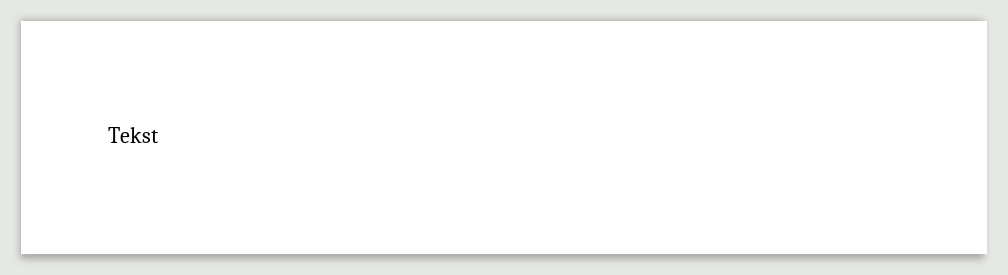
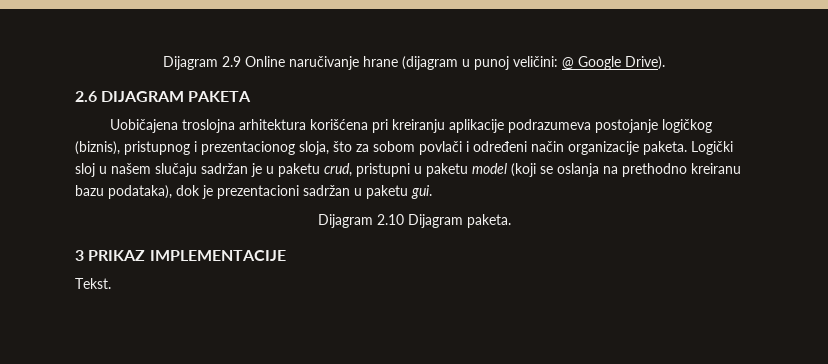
- Tekst
+ Dijagram 2.9 Online naručivanje hrane (dijagram u punoj veličini: @ Google Drive).
+ 2.6 DIJAGRAM PAKETA
+ Uobičajena troslojna arhitektura korišćena pri kreiranju aplikacije podrazumeva postojanje logičkog (biznis), pristupnog i prezentacionog sloja, što za sobom povlači i određeni način organizacije paketa. Logički sloj u našem slučaju sadržan je u paketu crud, pristupni u paketu model (koji se oslanja na prethodno kreiranu bazu podataka), dok je prezentacioni sadržan u paketu gui.
+ Dijagram 2.10 Dijagram paketa.
+ 3 PRIKAZ IMPLEMENTACIJE
+ Tekst.

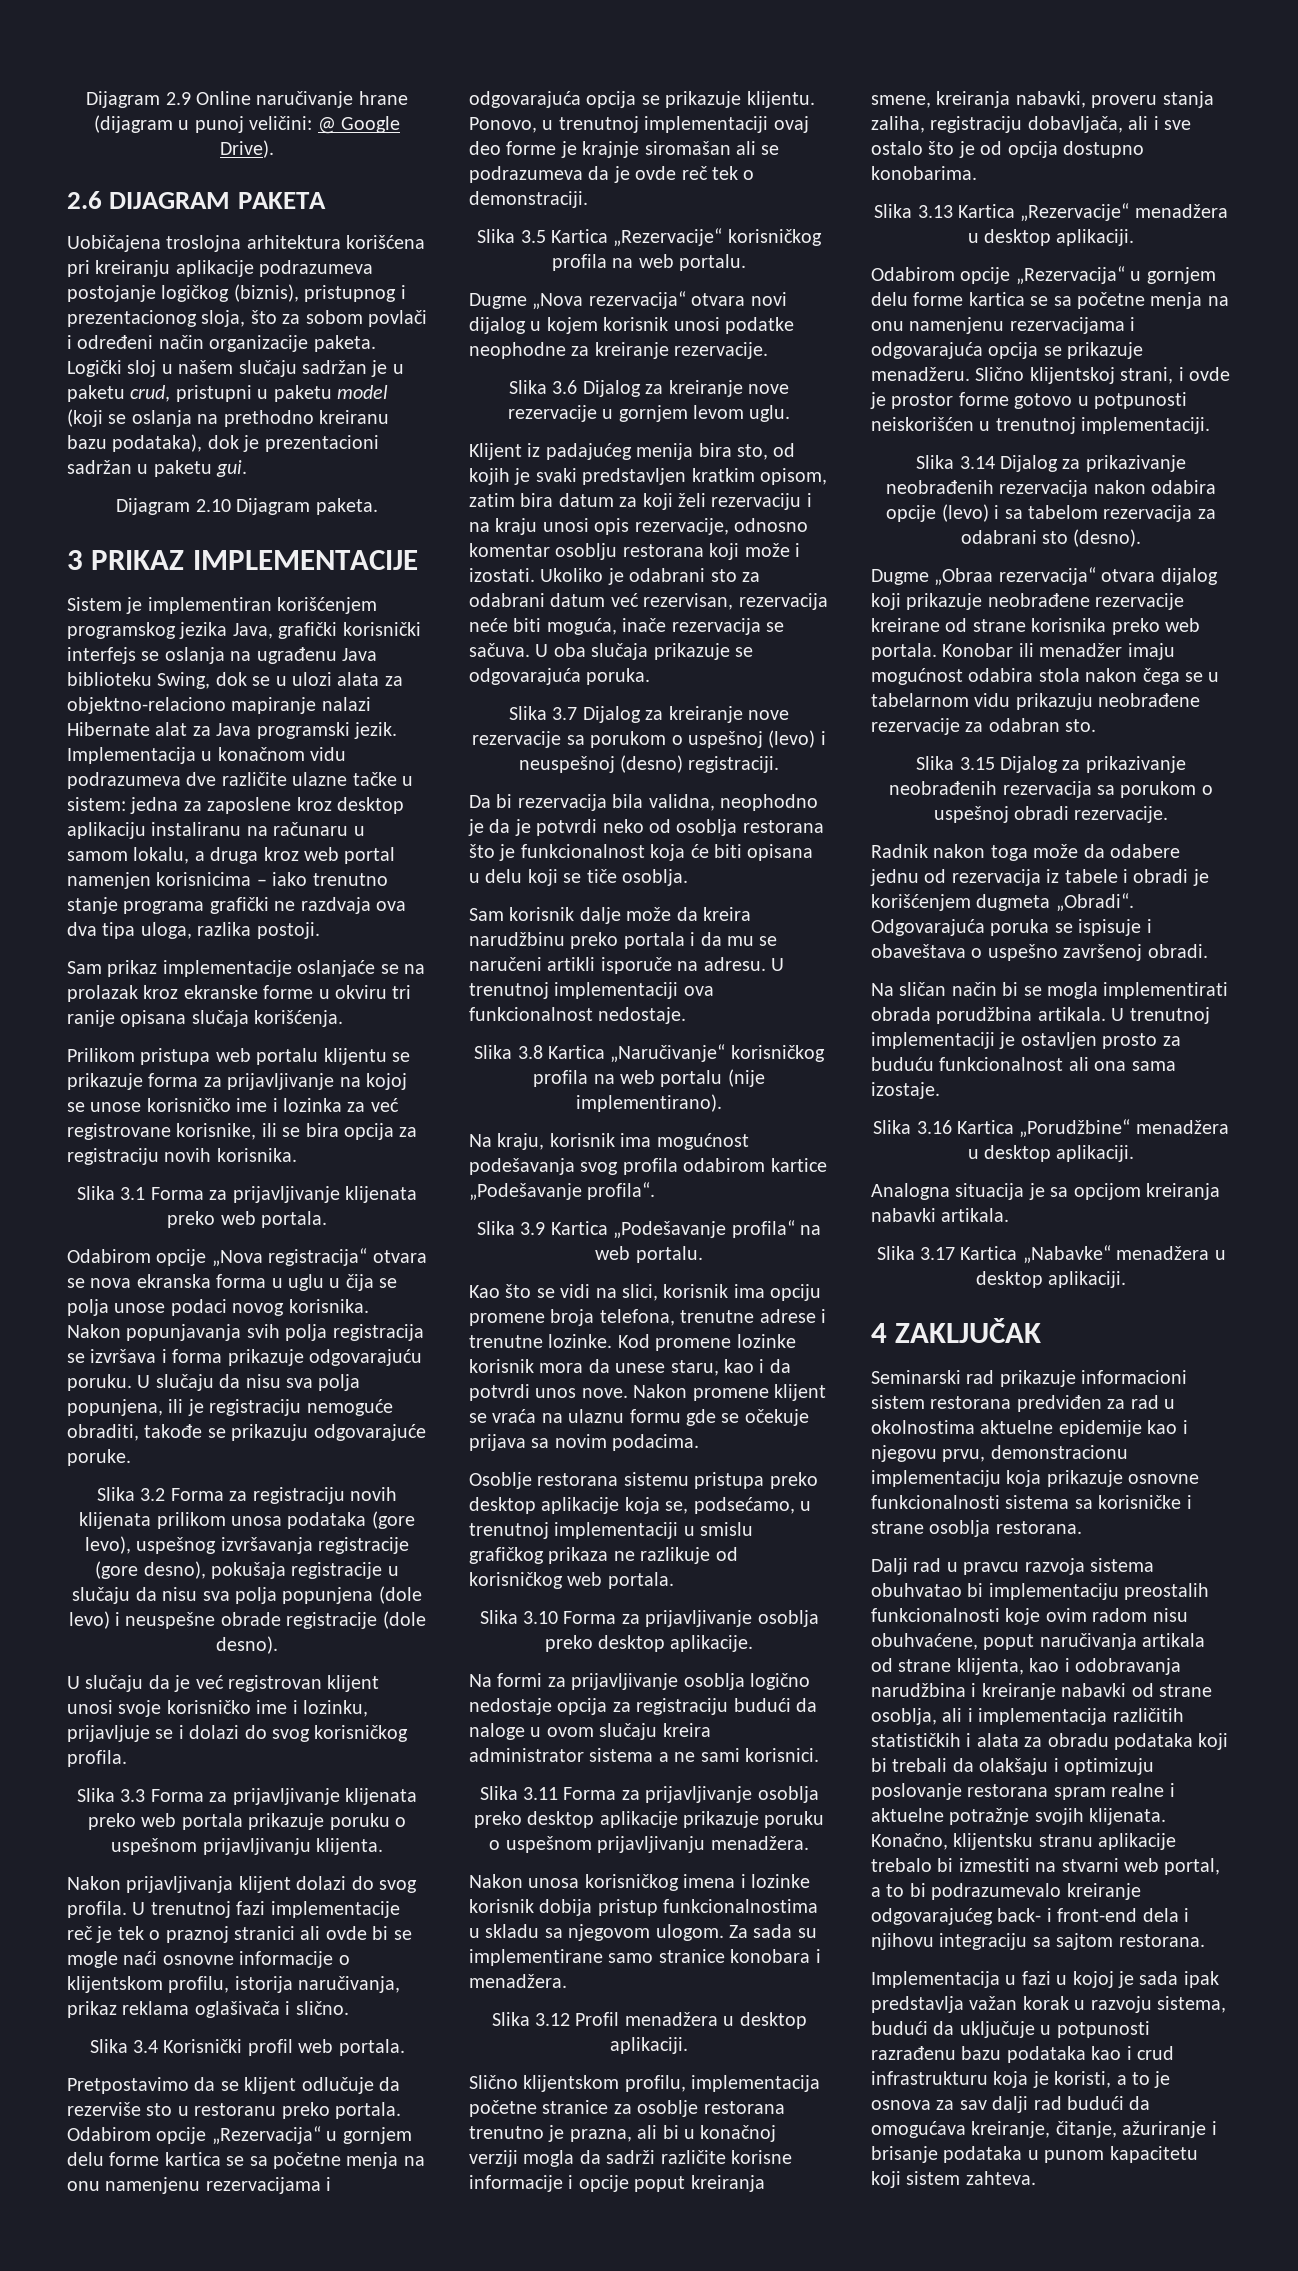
- Tekst.
+ Sistem je implementiran korišćenjem programskog jezika Java, grafički korisnički interfejs se oslanja na ugrađenu Java biblioteku Swing, dok se u ulozi alata za objektno-relaciono mapiranje nalazi Hibernate alat za Java programski jezik. Implementacija u konačnom vidu podrazumeva dve različite ulazne tačke u sistem: jedna za zaposlene kroz desktop aplikaciju instaliranu na računaru u samom lokalu, a druga kroz web portal namenjen korisnicima – iako trenutno stanje programa grafički ne razdvaja ova dva tipa uloga, razlika postoji.
+ Sam prikaz implementacije oslanjaće se na prolazak kroz ekranske forme u okviru tri ranije opisana slučaja korišćenja.
+ Prilikom pristupa web portalu klijentu se prikazuje forma za prijavljivanje na kojoj se unose korisničko ime i lozinka za već registrovane korisnike, ili se bira opcija za registraciju novih korisnika.
+ Slika 3.1 Forma za prijavljivanje klijenata preko web portala.
+ Odabirom opcije „Nova registracija“ otvara se nova ekranska forma u uglu u čija se polja unose podaci novog korisnika. Nakon popunjavanja svih polja registracija se izvršava i forma prikazuje odgovarajuću poruku. U slučaju da nisu sva polja popunjena, ili je registraciju nemoguće obraditi, takođe se prikazuju odgovarajuće poruke.
+ Slika 3.2 Forma za registraciju novih klijenata prilikom unosa podataka (gore levo), uspešnog izvršavanja registracije (gore desno), pokušaja registracije u slučaju da nisu sva polja popunjena (dole levo) i neuspešne obrade registracije (dole desno).
+ U slučaju da je već registrovan klijent unosi svoje korisničko ime i lozinku, prijavljuje se i dolazi do svog korisničkog profila.
+ Slika 3.3 Forma za prijavljivanje klijenata preko web portala prikazuje poruku o uspešnom prijavljivanju klijenta.
+ Nakon prijavljivanja klijent dolazi do svog profila. U trenutnoj fazi implementacije reč je tek o praznoj stranici ali ovde bi se mogle naći osnovne informacije o klijentskom profilu, istorija naručivanja, prikaz reklama oglašivača i slično.
+ Slika 3.4 Korisnički profil web portala.
+ Pretpostavimo da se klijent odlučuje da rezerviše sto u restoranu preko portala. Odabirom opcije „Rezervacija“ u gornjem delu forme kartica se sa početne menja na onu namenjenu rezervacijama i odgovarajuća opcija se prikazuje klijentu. Ponovo, u trenutnoj implementaciji ovaj deo forme je krajnje siromašan ali se podrazumeva da je ovde reč tek o demonstraciji.
+ Slika 3.5 Kartica „Rezervacije“ korisničkog profila na web portalu.
+ Dugme „Nova rezervacija“ otvara novi dijalog u kojem korisnik unosi podatke neophodne za kreiranje rezervacije.
+ Slika 3.6 Dijalog za kreiranje nove rezervacije u gornjem levom uglu.
+ Klijent iz padajućeg menija bira sto, od kojih je svaki predstavljen kratkim opisom, zatim bira datum za koji želi rezervaciju i na kraju unosi opis rezervacije, odnosno komentar osoblju restorana koji može i izostati. Ukoliko je odabrani sto za odabrani datum već rezervisan, rezervacija neće biti moguća, inače rezervacija se sačuva. U oba slučaja prikazuje se odgovarajuća poruka.
+ Slika 3.7 Dijalog za kreiranje nove rezervacije sa porukom o uspešnoj (levo) i neuspešnoj (desno) registraciji.
+ Da bi rezervacija bila validna, neophodno je da je potvrdi neko od osoblja restorana što je funkcionalnost koja će biti opisana u delu koji se tiče osoblja.
+ Sam korisnik dalje može da kreira narudžbinu preko portala i da mu se naručeni artikli isporuče na adresu. U trenutnoj implementaciji ova funkcionalnost nedostaje.
+ Slika 3.8 Kartica „Naručivanje“ korisničkog profila na web portalu (nije implementirano).
+ Na kraju, korisnik ima mogućnost podešavanja svog profila odabirom kartice „Podešavanje profila“.
+ Slika 3.9 Kartica „Podešavanje profila“ na web portalu.
+ Kao što se vidi na slici, korisnik ima opciju promene broja telefona, trenutne adrese i trenutne lozinke. Kod promene lozinke korisnik mora da unese staru, kao i da potvrdi unos nove. Nakon promene klijent se vraća na ulaznu formu gde se očekuje prijava sa novim podacima.
+ Osoblje restorana sistemu pristupa preko desktop aplikacije koja se, podsećamo, u trenutnoj implementaciji u smislu grafičkog prikaza ne razlikuje od korisničkog web portala.
+ Slika 3.10 Forma za prijavljivanje osoblja preko desktop aplikacije.
+ Na formi za prijavljivanje osoblja logično nedostaje opcija za registraciju budući da naloge u ovom slučaju kreira administrator sistema a ne sami korisnici.
+ Slika 3.11 Forma za prijavljivanje osoblja preko desktop aplikacije prikazuje poruku o uspešnom prijavljivanju menadžera.
+ Nakon unosa korisničkog imena i lozinke korisnik dobija pristup funkcionalnostima u skladu sa njegovom ulogom. Za sada su implementirane samo stranice konobara i menadžera.
+ Slika 3.12 Profil menadžera u desktop aplikaciji.
+ Slično klijentskom profilu, implementacija početne stranice za osoblje restorana trenutno je prazna, ali bi u konačnoj verziji mogla da sadrži različite korisne informacije i opcije poput kreiranja smene, kreiranja nabavki, proveru stanja zaliha, registraciju dobavljača, ali i sve ostalo što je od opcija dostupno konobarima.
+ Slika 3.13 Kartica „Rezervacije“ menadžera u desktop aplikaciji.
+ Odabirom opcije „Rezervacija“ u gornjem delu forme kartica se sa početne menja na onu namenjenu rezervacijama i odgovarajuća opcija se prikazuje menadžeru. Slično klijentskoj strani, i ovde je prostor forme gotovo u potpunosti neiskorišćen u trenutnoj implementaciji.
+ Slika 3.14 Dijalog za prikazivanje neobrađenih rezervacija nakon odabira opcije (levo) i sa tabelom rezervacija za odabrani sto (desno).
+ Dugme „Obraa rezervacija“ otvara dijalog koji prikazuje neobrađene rezervacije kreirane od strane korisnika preko web portala. Konobar ili menadžer imaju mogućnost odabira stola nakon čega se u tabelarnom vidu prikazuju neobrađene rezervacije za odabran sto.
+ Slika 3.15 Dijalog za prikazivanje neobrađenih rezervacija sa porukom o uspešnoj obradi rezervacije.
+ Radnik nakon toga može da odabere jednu od rezervacija iz tabele i obradi je korišćenjem dugmeta „Obradi“. Odgovarajuća poruka se ispisuje i obaveštava o uspešno završenoj obradi.
+ Na sličan način bi se mogla implementirati obrada porudžbina artikala. U trenutnoj implementaciji je ostavljen prosto za buduću funkcionalnost ali ona sama izostaje.
+ Slika 3.16 Kartica „Porudžbine“ menadžera u desktop aplikaciji.
+ Analogna situacija je sa opcijom kreiranja nabavki artikala.
+ Slika 3.17 Kartica „Nabavke“ menadžera u desktop aplikaciji.
+ 4 ZAKLJUČAK
+ Seminarski rad prikazuje informacioni sistem restorana predviđen za rad u okolnostima aktuelne epidemije kao i njegovu prvu, demonstracionu implementaciju koja prikazuje osnovne funkcionalnosti sistema sa korisničke i strane osoblja restorana.
+ Dalji rad u pravcu razvoja sistema obuhvatao bi implementaciju preostalih funkcionalnosti koje ovim radom nisu obuhvaćene, poput naručivanja artikala od strane klijenta, kao i odobravanja narudžbina i kreiranje nabavki od strane osoblja, ali i implementacija različitih statističkih i alata za obradu podataka koji bi trebali da olakšaju i optimizuju poslovanje restorana spram realne i aktuelne potražnje svojih klijenata. Konačno, klijentsku stranu aplikacije trebalo bi izmestiti na stvarni web portal, a to bi podrazumevalo kreiranje odgovarajućeg back- i front-end dela i njihovu integraciju sa sajtom restorana.
+ Implementacija u fazi u kojoj je sada ipak predstavlja važan korak u razvoju sistema, budući da uključuje u potpunosti razrađenu bazu podataka kao i crud infrastrukturu koja je koristi, a to je osnova za sav dalji rad budući da omogućava kreiranje, čitanje, ažuriranje i brisanje podataka u punom kapacitetu koji sistem zahteva.

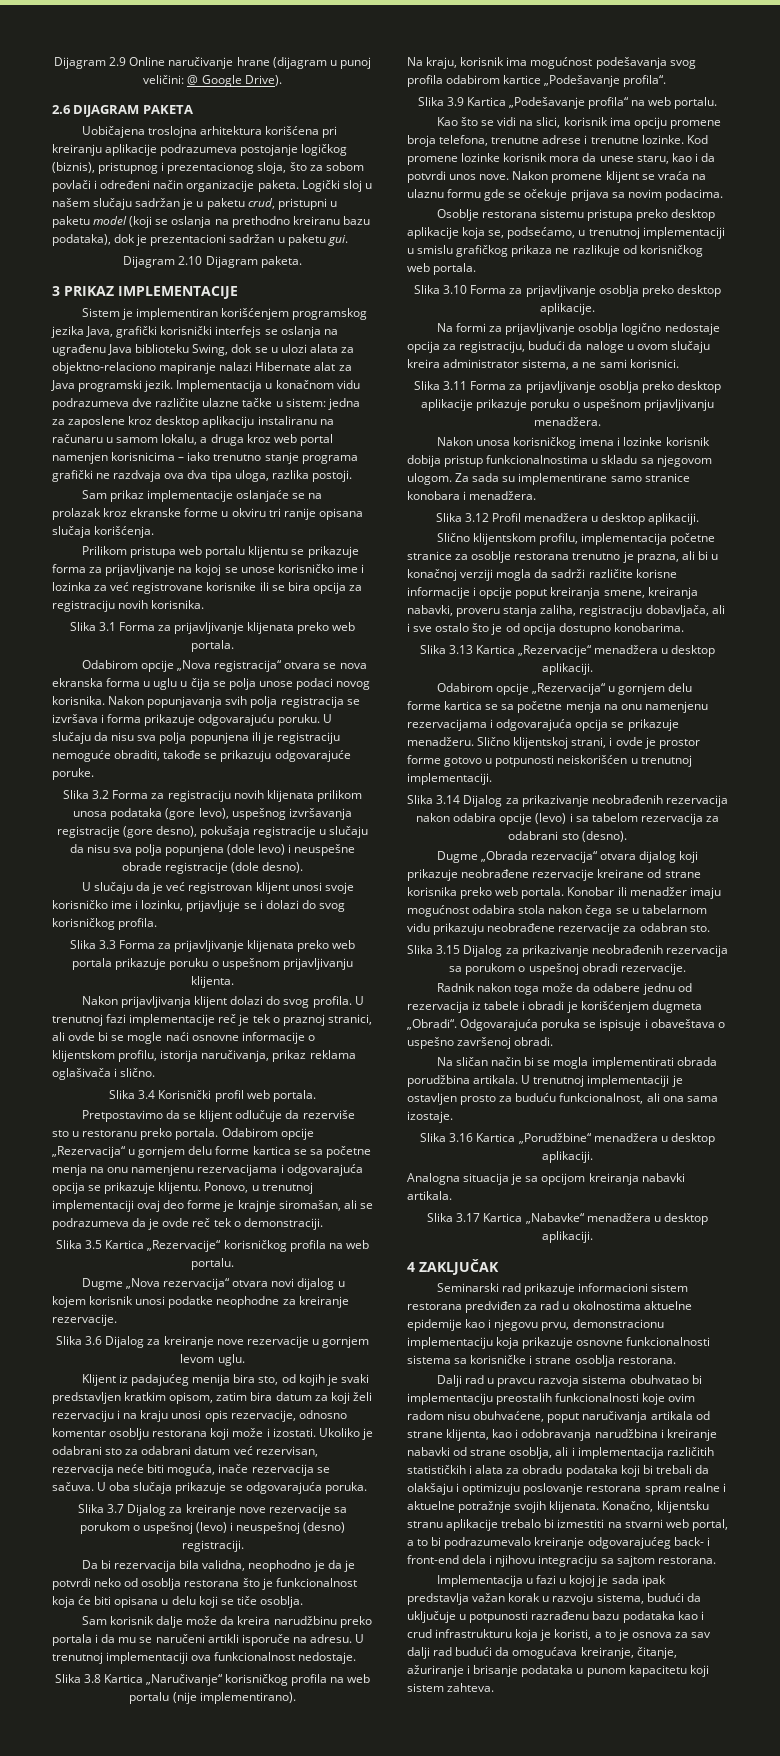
- Prilikom pristupa web portalu klijentu se prikazuje forma za prijavljivanje na kojoj se unose korisničko ime i lozinka za već registrovane korisnike, ili se bira opcija za registraciju novih korisnika.
+ Prilikom pristupa web portalu klijentu se prikazuje forma za prijavljivanje na kojoj se unose korisničko ime i lozinka za već registrovane korisnike ili se bira opcija za registraciju novih korisnika.
- U slučaju da nisu sva polja popunjena, ili je registraciju nemoguće obraditi, takođe se prikazuju odgovarajuće poruke.
+ U slučaju da nisu sva polja popunjena ili je registraciju nemoguće obraditi, takođe se prikazuju odgovarajuće poruke.
- U trenutnoj fazi implementacije reč je tek o praznoj stranici ali ovde bi se mogle naći osnovne informacije o klijentskom profilu, istorija naručivanja, prikaz reklama oglašivača i slično.
+ U trenutnoj fazi implementacije reč je tek o praznoj stranici, ali ovde bi se mogle naći osnovne informacije o klijentskom profilu, istorija naručivanja, prikaz reklama oglašivača i slično.
- Ponovo, u trenutnoj implementaciji ovaj deo forme je krajnje siromašan ali se podrazumeva da je ovde reč tek o demonstraciji.
+ Ponovo, u trenutnoj implementaciji ovaj deo forme je krajnje siromašan, ali se podrazumeva da je ovde reč tek o demonstraciji.
- Na formi za prijavljivanje osoblja logično nedostaje opcija za registraciju budući da naloge u ovom slučaju kreira administrator sistema a ne sami korisnici.
+ Na formi za prijavljivanje osoblja logično nedostaje opcija za registraciju, budući da naloge u ovom slučaju kreira administrator sistema, a ne sami korisnici.
- Dugme „Obraa rezervacija“ otvara dijalog koji prikazuje neobrađene rezervacije kreirane od strane korisnika preko web portala.
+ Dugme „Obrada rezervacija“ otvara dijalog koji prikazuje neobrađene rezervacije kreirane od strane korisnika preko web portala.
- U trenutnoj implementaciji je ostavljen prosto za buduću funkcionalnost ali ona sama izostaje.
+ U trenutnoj implementaciji je ostavljen prosto za buduću funkcionalnost, ali ona sama izostaje.

